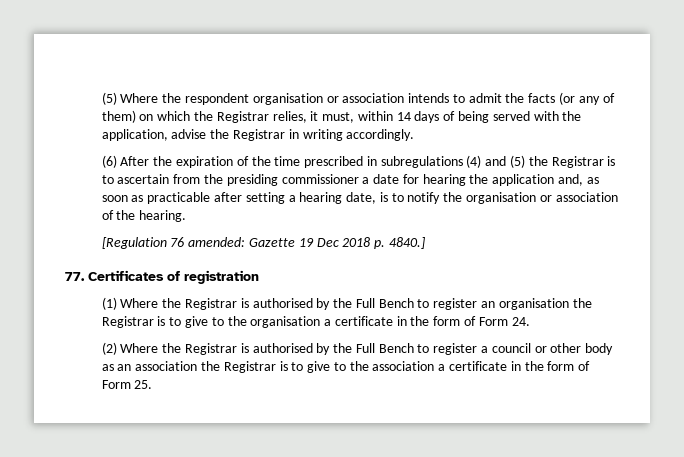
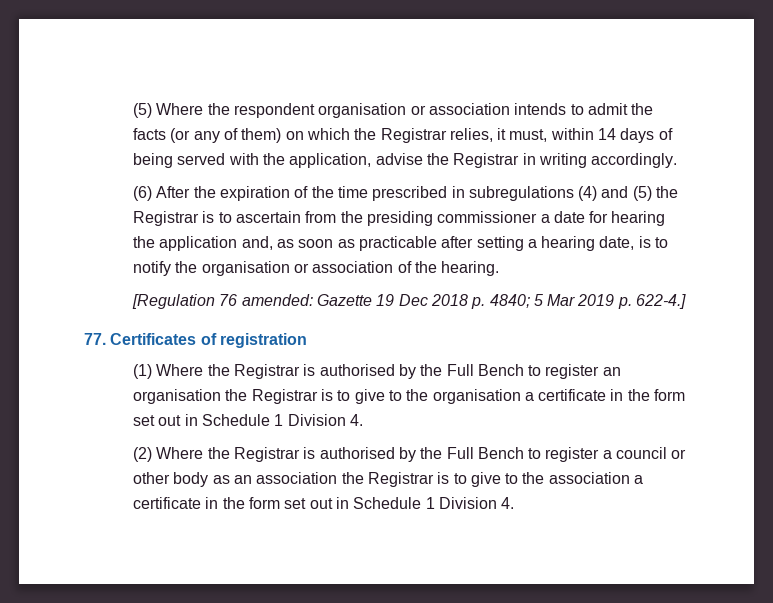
- [Regulation 76 amended: Gazette 19 Dec 2018 p. 4840.]
+ [Regulation 76 amended: Gazette 19 Dec 2018 p. 4840; 5 Mar 2019 p. 622-4.]
- (1) Where the Registrar is authorised by the Full Bench to register an organisation the Registrar is to give to the organisation a certificate in the form of Form 24.
+ (1) Where the Registrar is authorised by the Full Bench to register an organisation the Registrar is to give to the organisation a certificate in the form set out in Schedule 1 Division 4.
- (2) Where the Registrar is authorised by the Full Bench to register a council or other body as an association the Registrar is to give to the association a certificate in the form of Form 25.
+ (2) Where the Registrar is authorised by the Full Bench to register a council or other body as an association the Registrar is to give to the association a certificate in the form set out in Schedule 1 Division 4.

